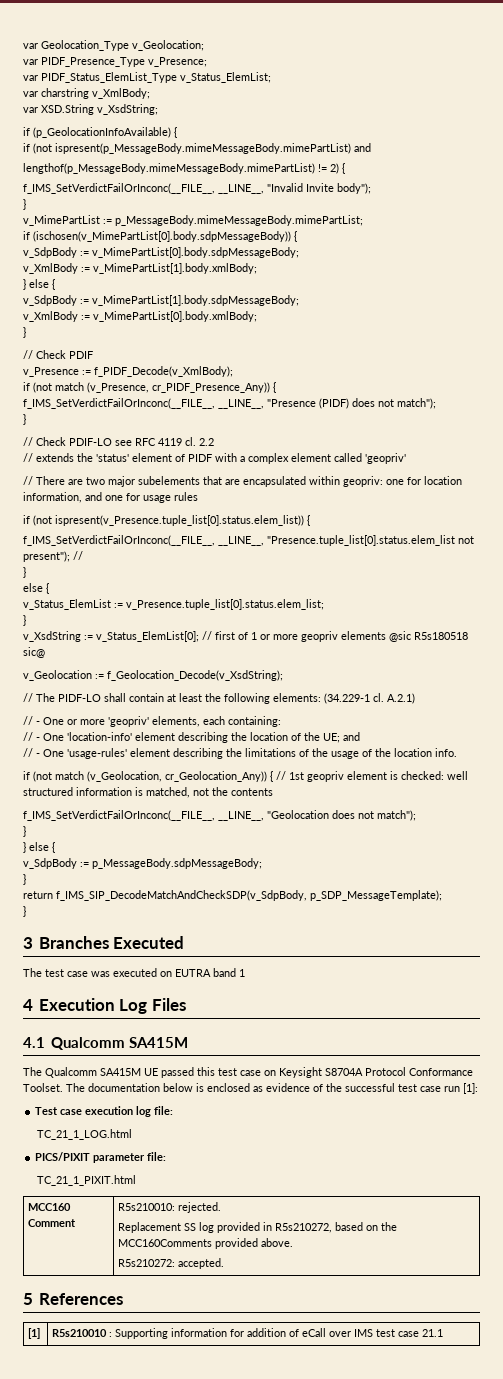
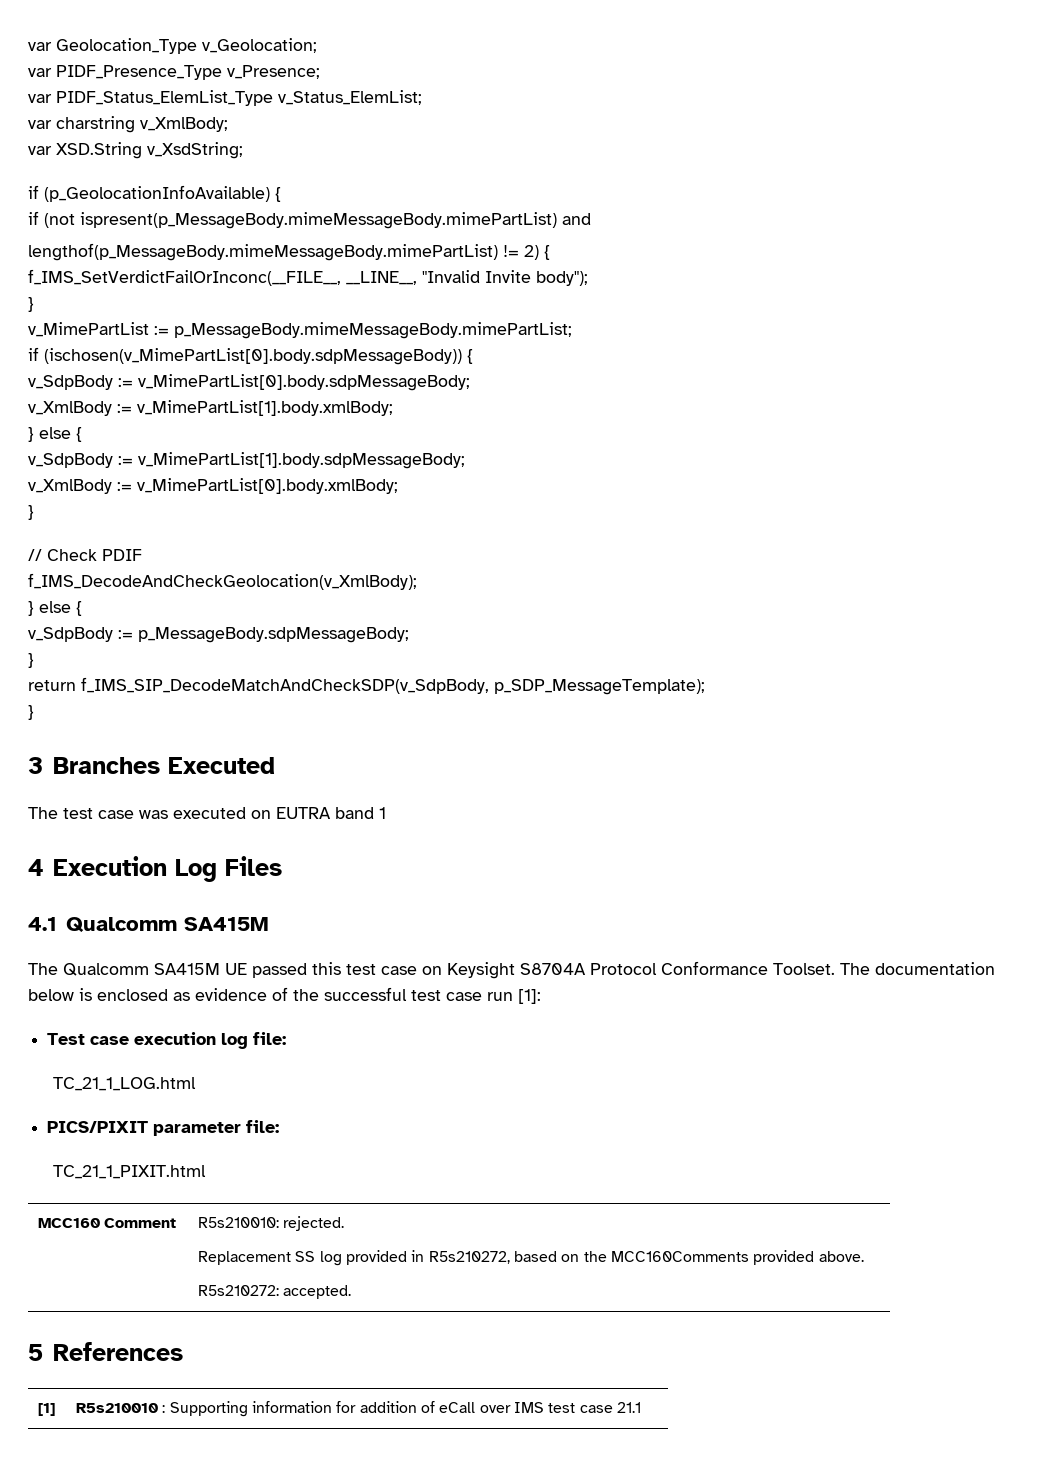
- v_Presence := f_PIDF_Decode(v_XmlBody);
- if (not match (v_Presence, cr_PIDF_Presence_Any)) {
- f_IMS_SetVerdictFailOrInconc(__FILE__, __LINE__, "Presence (PIDF) does not match");
- }
- // Check PDIF-LO see RFC 4119 cl. 2.2
- // extends the 'status' element of PIDF with a complex element called 'geopriv'
- // There are two major subelements that are encapsulated within geopriv: one for location information, and one for usage rules
- if (not ispresent(v_Presence.tuple_list[0].status.elem_list)) {
- f_IMS_SetVerdictFailOrInconc(__FILE__, __LINE__, "Presence.tuple_list[0].status.elem_list not present"); //
- }
- else {
- v_Status_ElemList := v_Presence.tuple_list[0].status.elem_list;
- }
- v_XsdString := v_Status_ElemList[0]; // first of 1 or more geopriv elements @sic R5s180518 sic@
- v_Geolocation := f_Geolocation_Decode(v_XsdString);
- // The PIDF-LO shall contain at least the following elements: (34.229-1 cl. A.2.1)
- // - One or more 'geopriv' elements, each containing:
- // - One 'location-info' element describing the location of the UE; and
- // - One 'usage-rules' element describing the limitations of the usage of the location info.
- if (not match (v_Geolocation, cr_Geolocation_Any)) { // 1st geopriv element is checked: well structured information is matched, not the contents
- f_IMS_SetVerdictFailOrInconc(__FILE__, __LINE__, "Geolocation does not match");
- }
+ f_IMS_DecodeAndCheckGeolocation(v_XmlBody);

